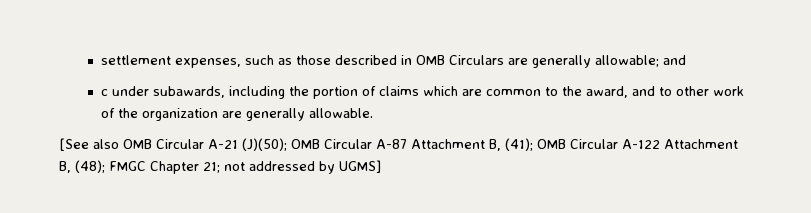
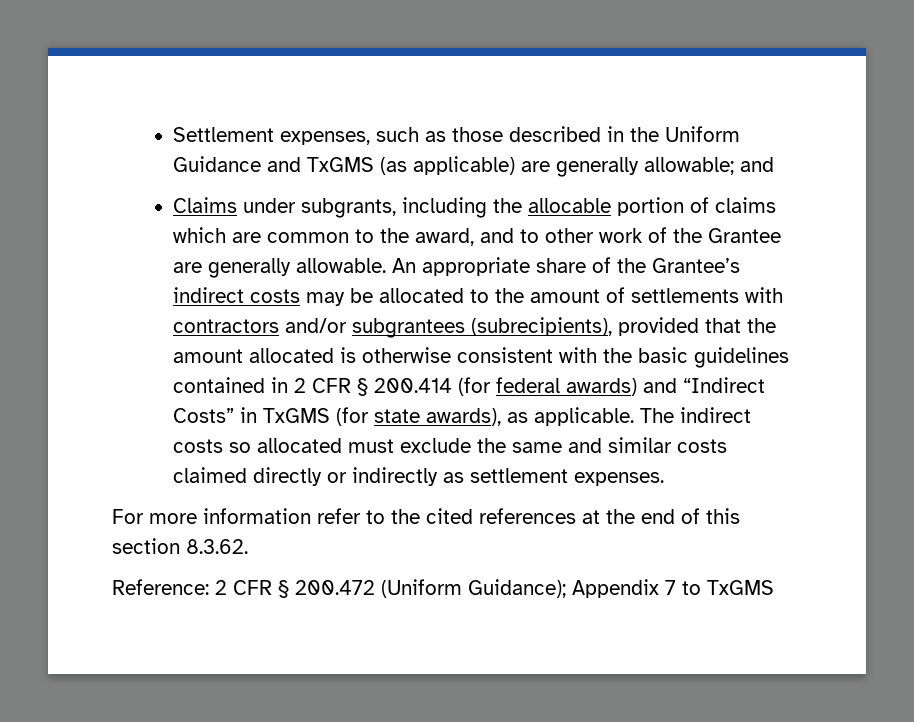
- settlement expenses, such as those described in OMB Circulars are generally allowable; and
+ Settlement expenses, such as those described in the Uniform Guidance and TxGMS (as applicable) are generally allowable; and
- c under subawards, including the portion of claims which are common to the award, and to other work of the organization are generally allowable.
- [See also OMB Circular A-21 (J)(50); OMB Circular A-87 Attachment B, (41); OMB Circular A-122 Attachment B, (48); FMGC Chapter 21; not addressed by UGMS]
+ Claims under subgrants, including the allocable portion of claims which are common to the award, and to other work of the Grantee are generally allowable. An appropriate share of the Grantee’s indirect costs may be allocated to the amount of settlements with contractors and/or subgrantees (subrecipients), provided that the amount allocated is otherwise consistent with the basic guidelines contained in 2 CFR § 200.414 (for federal awards) and “Indirect Costs” in TxGMS (for state awards), as applicable. The indirect costs so allocated must exclude the same and similar costs claimed directly or indirectly as settlement expenses.
+ For more information refer to the cited references at the end of this section 8.3.62.
+ Reference: 2 CFR § 200.472 (Uniform Guidance); Appendix 7 to TxGMS

